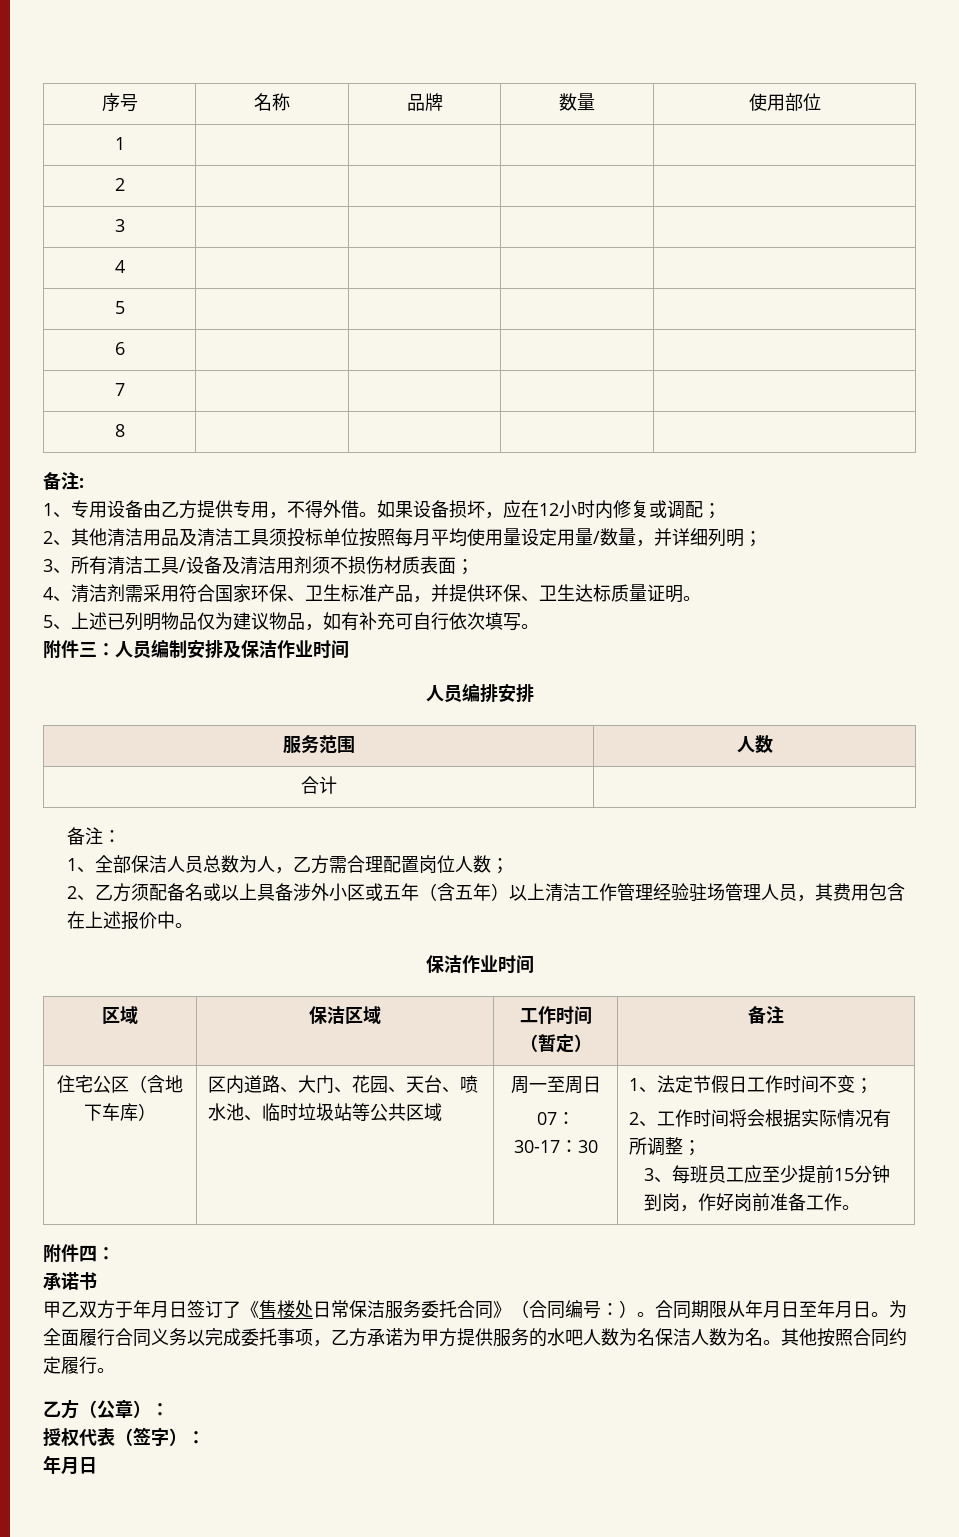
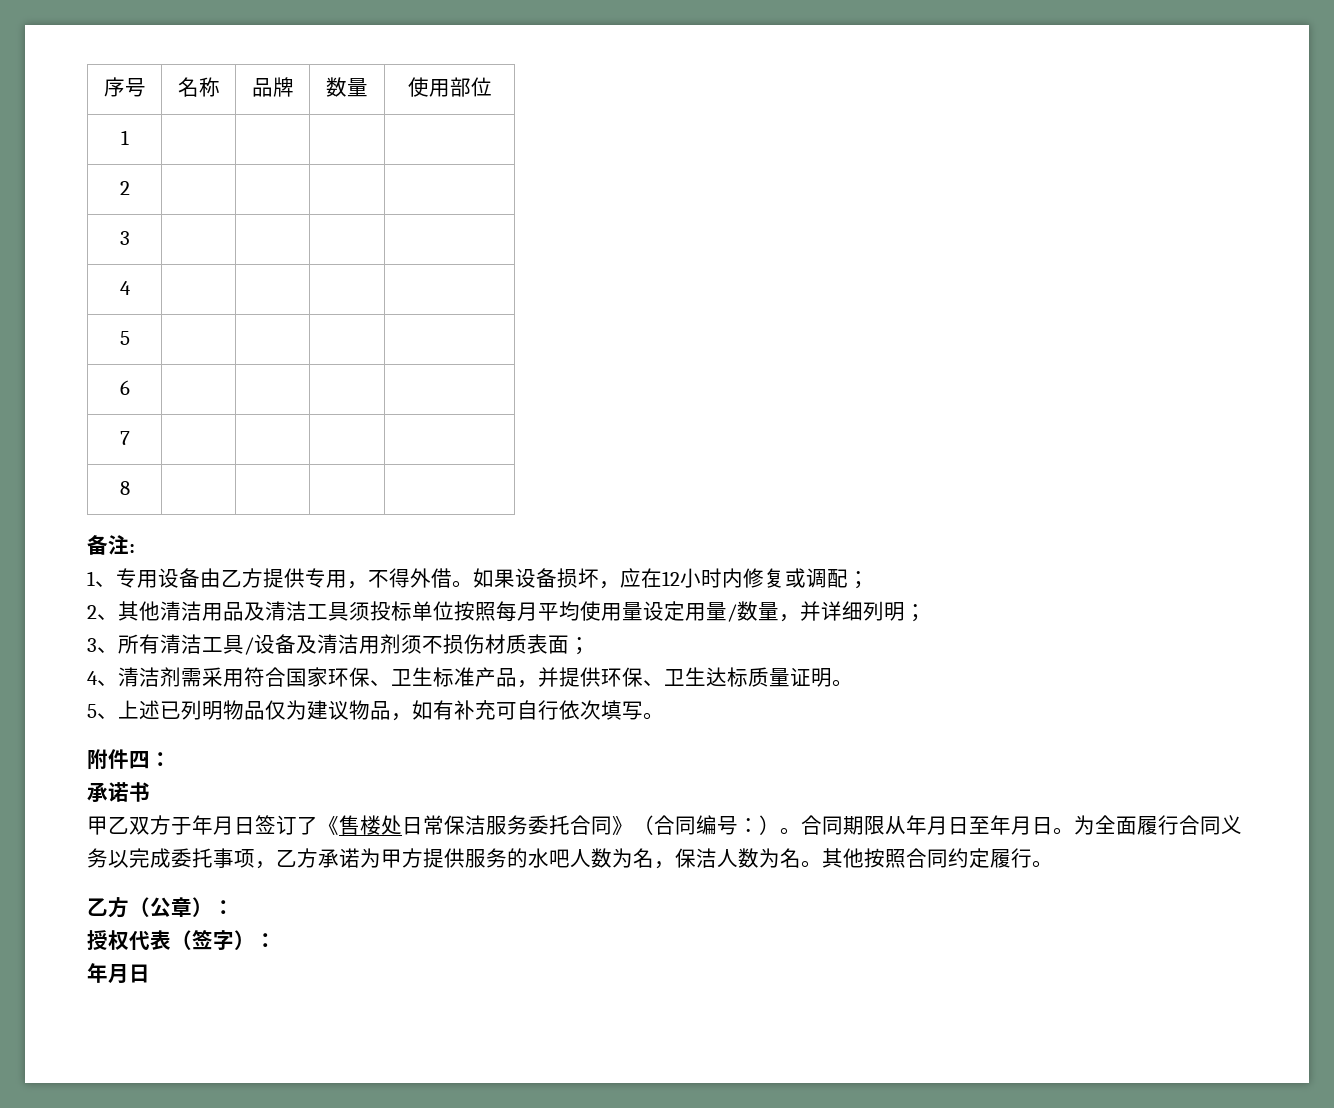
- 附件三：人员编制安排及保洁作业时间
- 人员编排安排
- 服务范围 | 人数
- 合计 |
- 备注：
- 1、全部保洁人员总数为人，乙方需合理配置岗位人数；
- 2、乙方须配备名或以上具备涉外小区或五年（含五年）以上清洁工作管理经验驻场管理人员，其费用包含在上述报价中。
- 保洁作业时间
- 区域 | 保洁区域 | 工作时间（暂定） | 备注
- 住宅公区（含地下车库） | 区内道路、大门、花园、天台、喷水池、临时垃圾站等公共区域 | 周一至周日
- 07：30-17：30 | 1、法定节假日工作时间不变；
- 2、工作时间将会根据实际情况有所调整；
- 3、每班员工应至少提前15分钟到岗，作好岗前准备工作。
- 为全面履行合同义务以完成委托事项，乙方承诺为甲方提供服务的水吧人数为名保洁人数为名。
+ 为全面履行合同义务以完成委托事项，乙方承诺为甲方提供服务的水吧人数为名，保洁人数为名。

